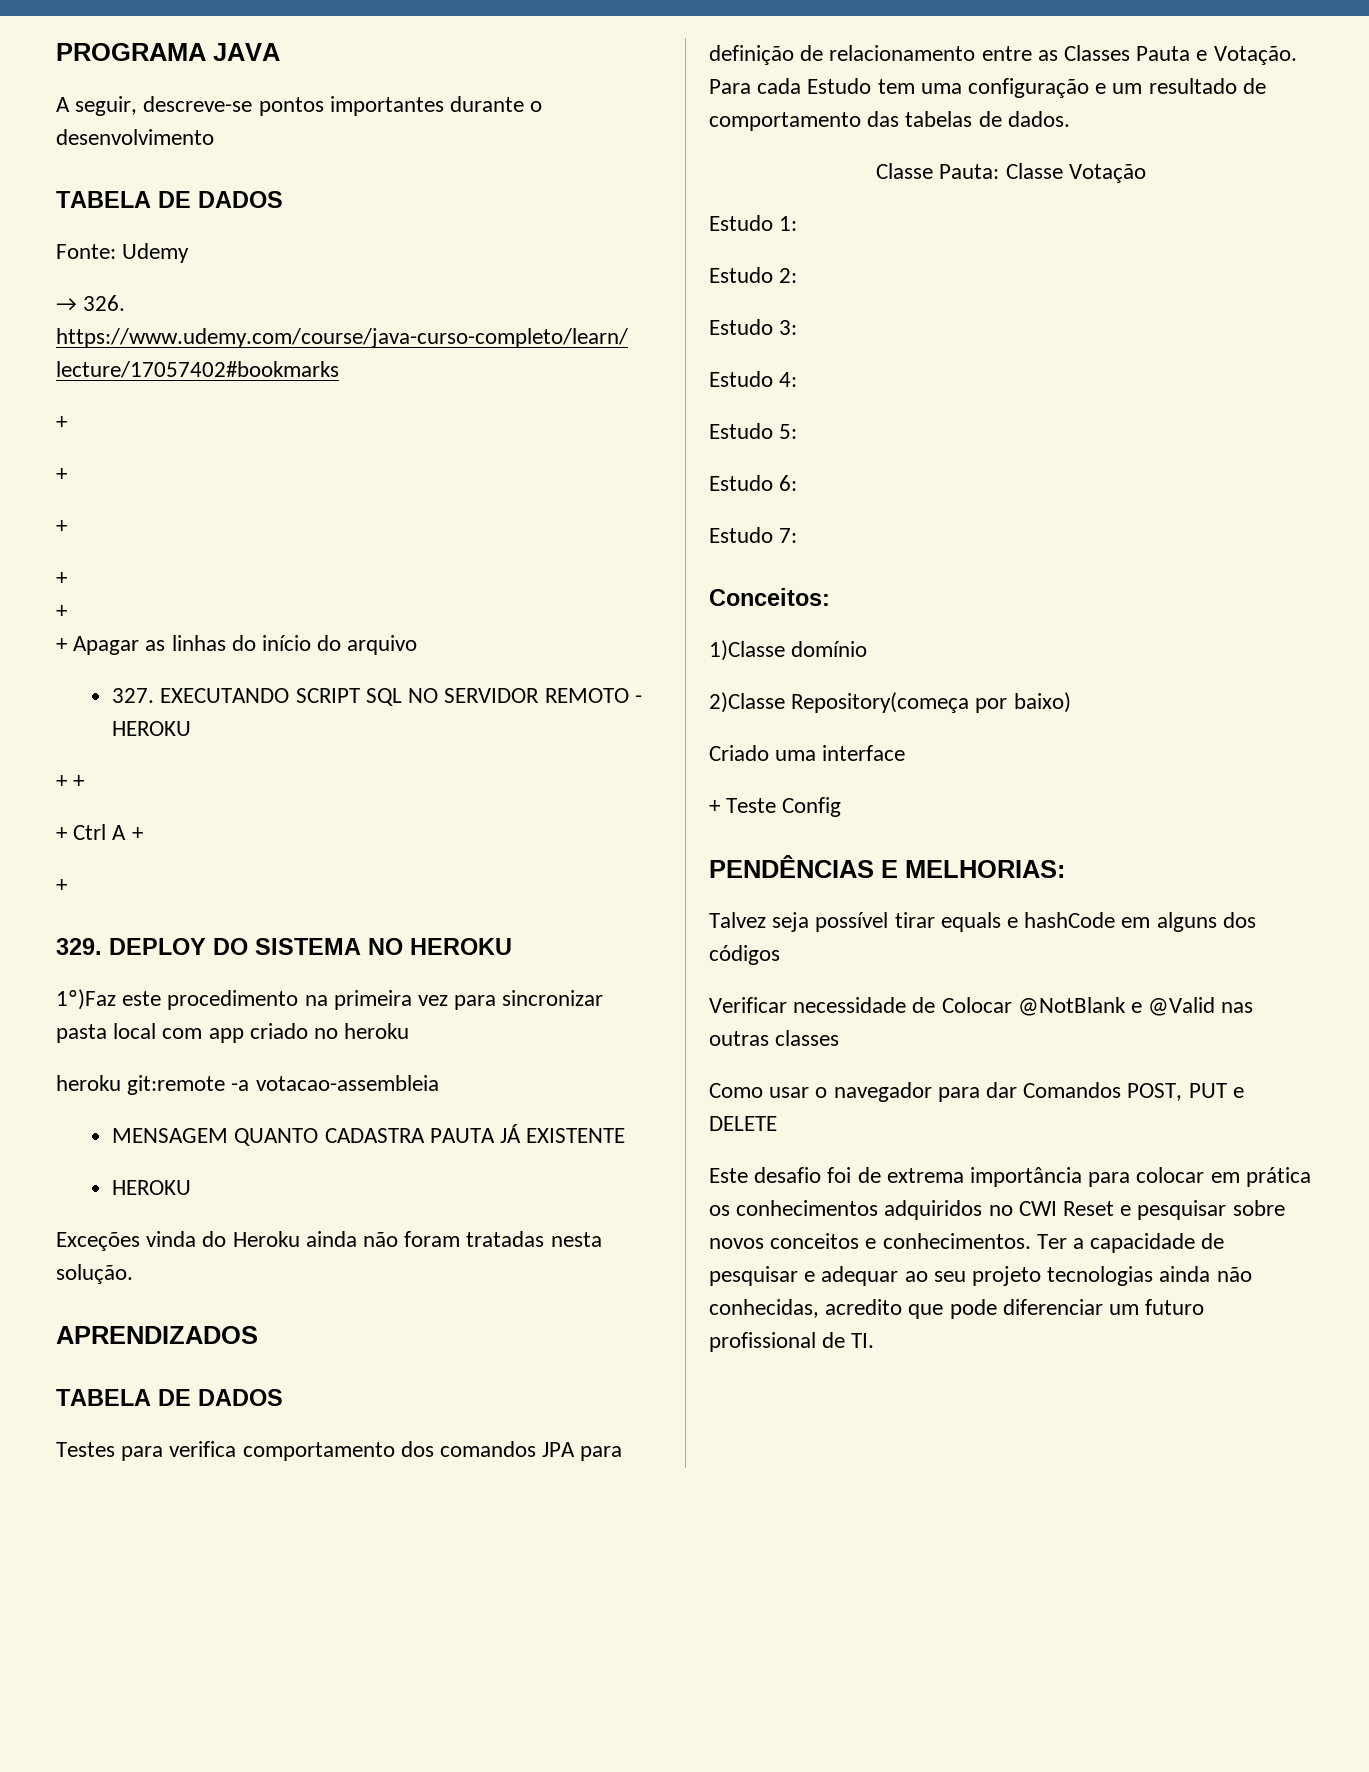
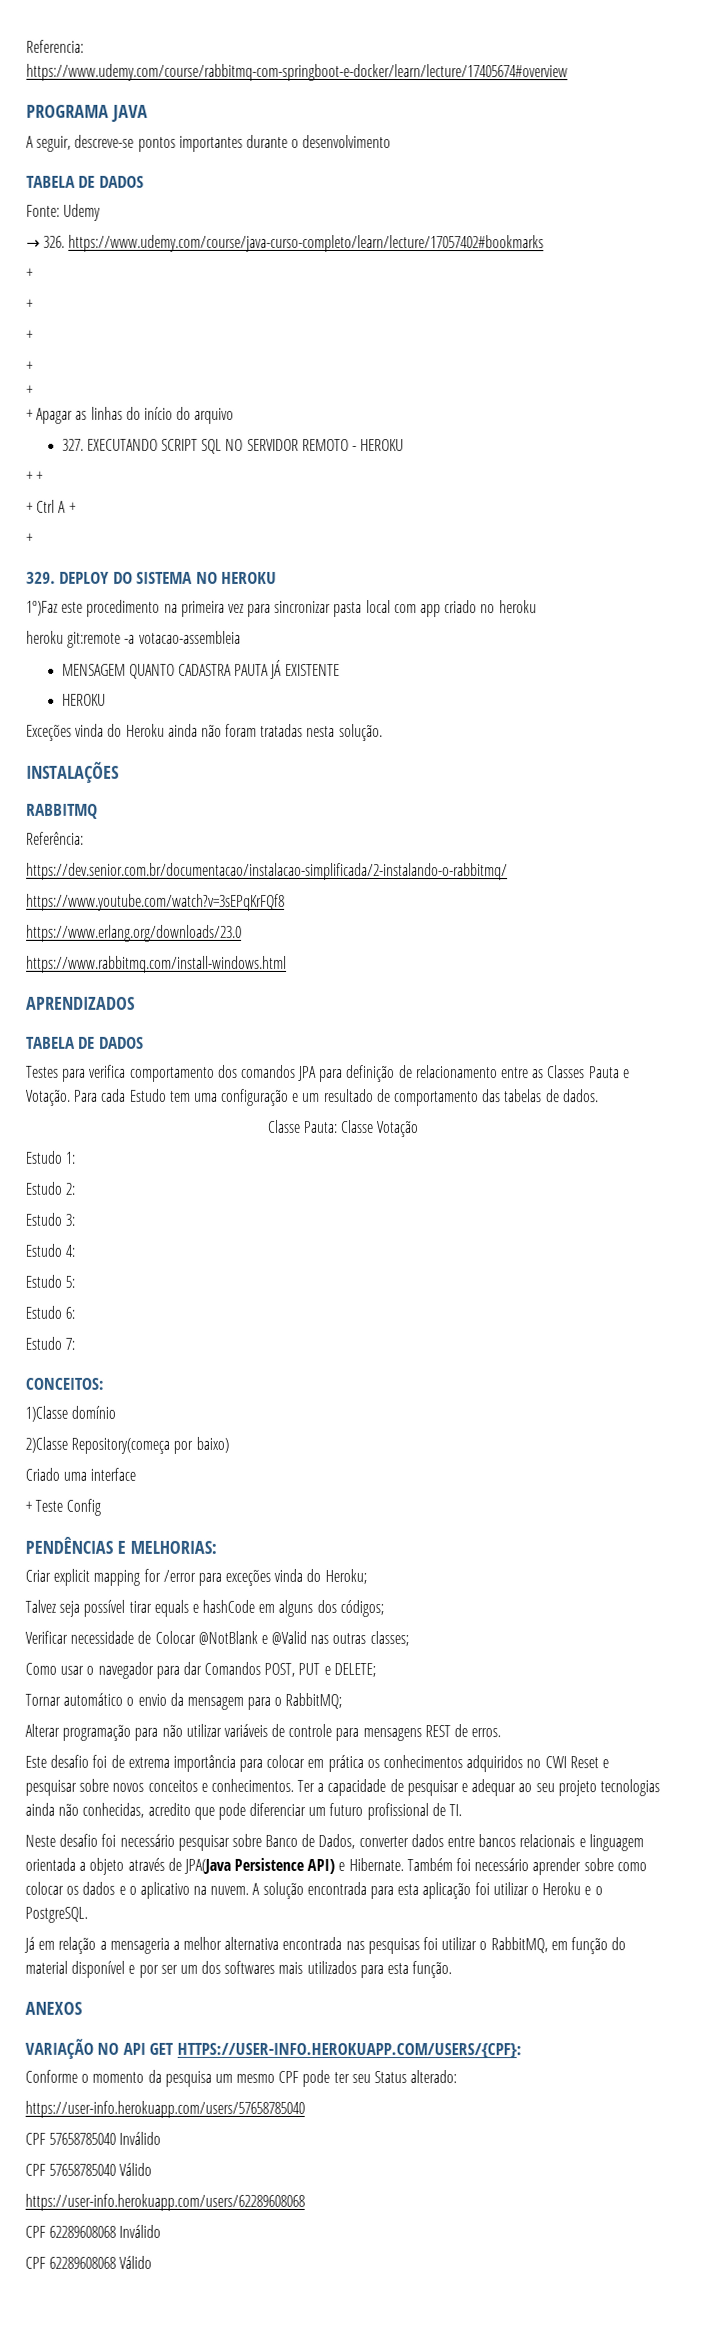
+ Referencia:
+ https://www.udemy.com/course/rabbitmq-com-springboot-e-docker/learn/lecture/17405674#overview
+ INSTALAÇÕES
+ RABBITMQ
+ Referência:
+ https://dev.senior.com.br/documentacao/instalacao-simplificada/2-instalando-o-rabbitmq/
+ https://www.youtube.com/watch?v=3sEPqKrFQf8
+ https://www.erlang.org/downloads/23.0
+ https://www.rabbitmq.com/install-windows.html
- Conceitos:
+ CONCEITOS:
+ Criar explicit mapping for /error para exceções vinda do Heroku;
- Talvez seja possível tirar equals e hashCode em alguns dos códigos
+ Talvez seja possível tirar equals e hashCode em alguns dos códigos;
- Verificar necessidade de Colocar @NotBlank e @Valid nas outras classes
+ Verificar necessidade de Colocar @NotBlank e @Valid nas outras classes;
- Como usar o navegador para dar Comandos POST, PUT e DELETE
+ Como usar o navegador para dar Comandos POST, PUT e DELETE;
+ Tornar automático o envio da mensagem para o RabbitMQ;
+ Alterar programação para não utilizar variáveis de controle para mensagens REST de erros.
+ Neste desafio foi necessário pesquisar sobre Banco de Dados, converter dados entre bancos relacionais e linguagem orientada a objeto através de JPA(Java Persistence API) e Hibernate. Também foi necessário aprender sobre como colocar os dados e o aplicativo na nuvem. A solução encontrada para esta aplicação foi utilizar o Heroku e o PostgreSQL.
+ Já em relação a mensageria a melhor alternativa encontrada nas pesquisas foi utilizar o RabbitMQ, em função do material disponível e por ser um dos softwares mais utilizados para esta função.
+ ANEXOS
+ VARIAÇÃO NO API GET HTTPS://USER-INFO.HEROKUAPP.COM/USERS/{CPF}:
+ Conforme o momento da pesquisa um mesmo CPF pode ter seu Status alterado:
+ https://user-info.herokuapp.com/users/57658785040
+ CPF 57658785040 Inválido
+ CPF 57658785040 Válido
+ https://user-info.herokuapp.com/users/62289608068
+ CPF 62289608068 Inválido
+ CPF 62289608068 Válido

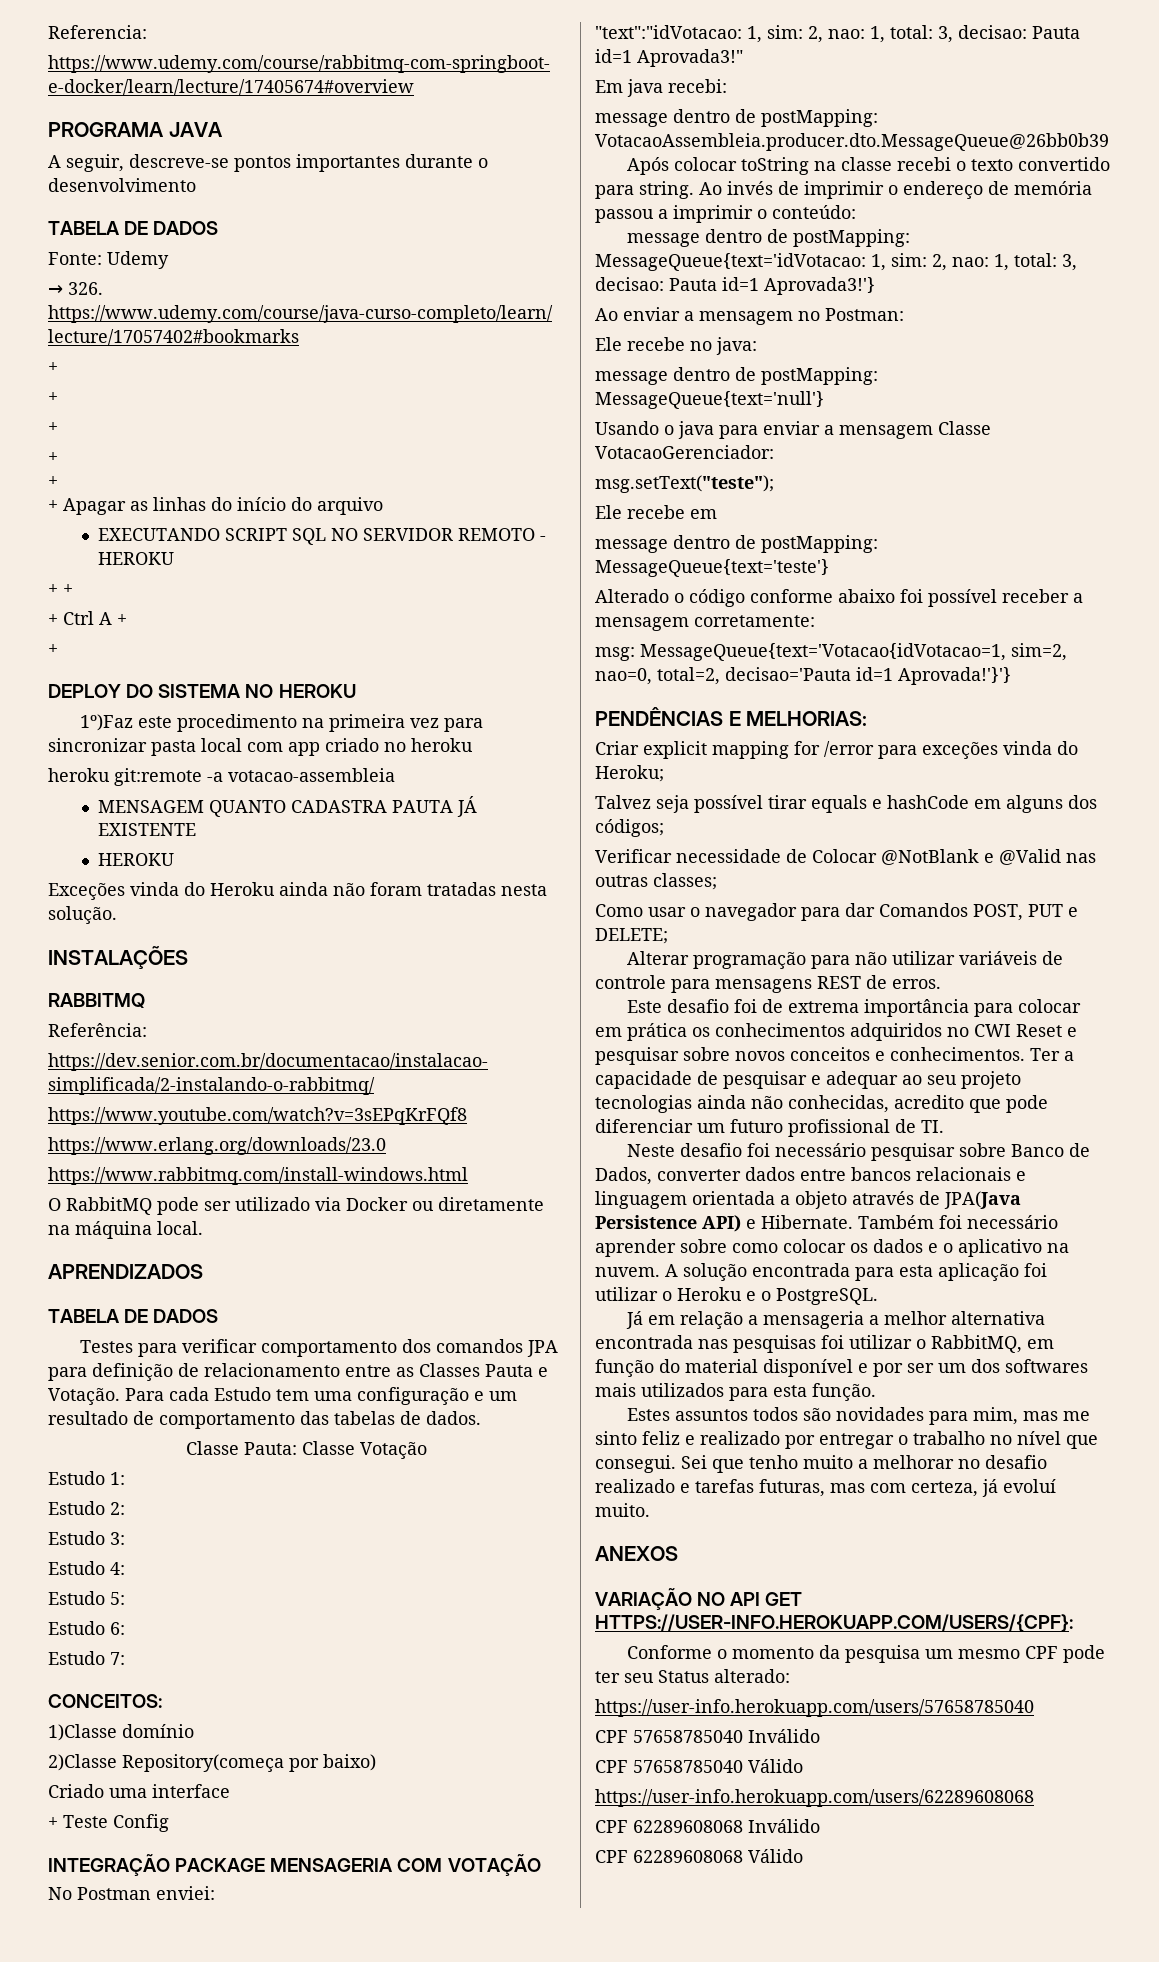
- 327. EXECUTANDO SCRIPT SQL NO SERVIDOR REMOTO - HEROKU
+ EXECUTANDO SCRIPT SQL NO SERVIDOR REMOTO - HEROKU
- 329. DEPLOY DO SISTEMA NO HEROKU
+ DEPLOY DO SISTEMA NO HEROKU
+ O RabbitMQ pode ser utilizado via Docker ou diretamente na máquina local.
- Testes para verifica comportamento dos comandos JPA para definição de relacionamento entre as Classes Pauta e Votação.
+ Testes para verificar comportamento dos comandos JPA para definição de relacionamento entre as Classes Pauta e Votação.
+ INTEGRAÇÃO PACKAGE MENSAGERIA COM VOTAÇÃO
+ No Postman enviei:
+ "text":"idVotacao: 1, sim: 2, nao: 1, total: 3, decisao: Pauta id=1 Aprovada3!"
+ Em java recebi:
+ message dentro de postMapping: VotacaoAssembleia.producer.dto.MessageQueue@26bb0b39
+ Após colocar toString na classe recebi o texto convertido para string. Ao invés de imprimir o endereço de memória passou a imprimir o conteúdo:
+ message dentro de postMapping: MessageQueue{text='idVotacao: 1, sim: 2, nao: 1, total: 3, decisao: Pauta id=1 Aprovada3!'}
+ Ao enviar a mensagem no Postman:
+ Ele recebe no java:
+ message dentro de postMapping: MessageQueue{text='null'}
+ Usando o java para enviar a mensagem Classe VotacaoGerenciador:
+ msg.setText("teste");
+ Ele recebe em
+ message dentro de postMapping: MessageQueue{text='teste'}
+ Alterado o código conforme abaixo foi possível receber a mensagem corretamente:
+ msg: MessageQueue{text='Votacao{idVotacao=1, sim=2, nao=0, total=2, decisao='Pauta id=1 Aprovada!'}'}
- Tornar automático o envio da mensagem para o RabbitMQ;
+ Estes assuntos todos são novidades para mim, mas me sinto feliz e realizado por entregar o trabalho no nível que consegui. Sei que tenho muito a melhorar no desafio realizado e tarefas futuras, mas com certeza, já evoluí muito.

